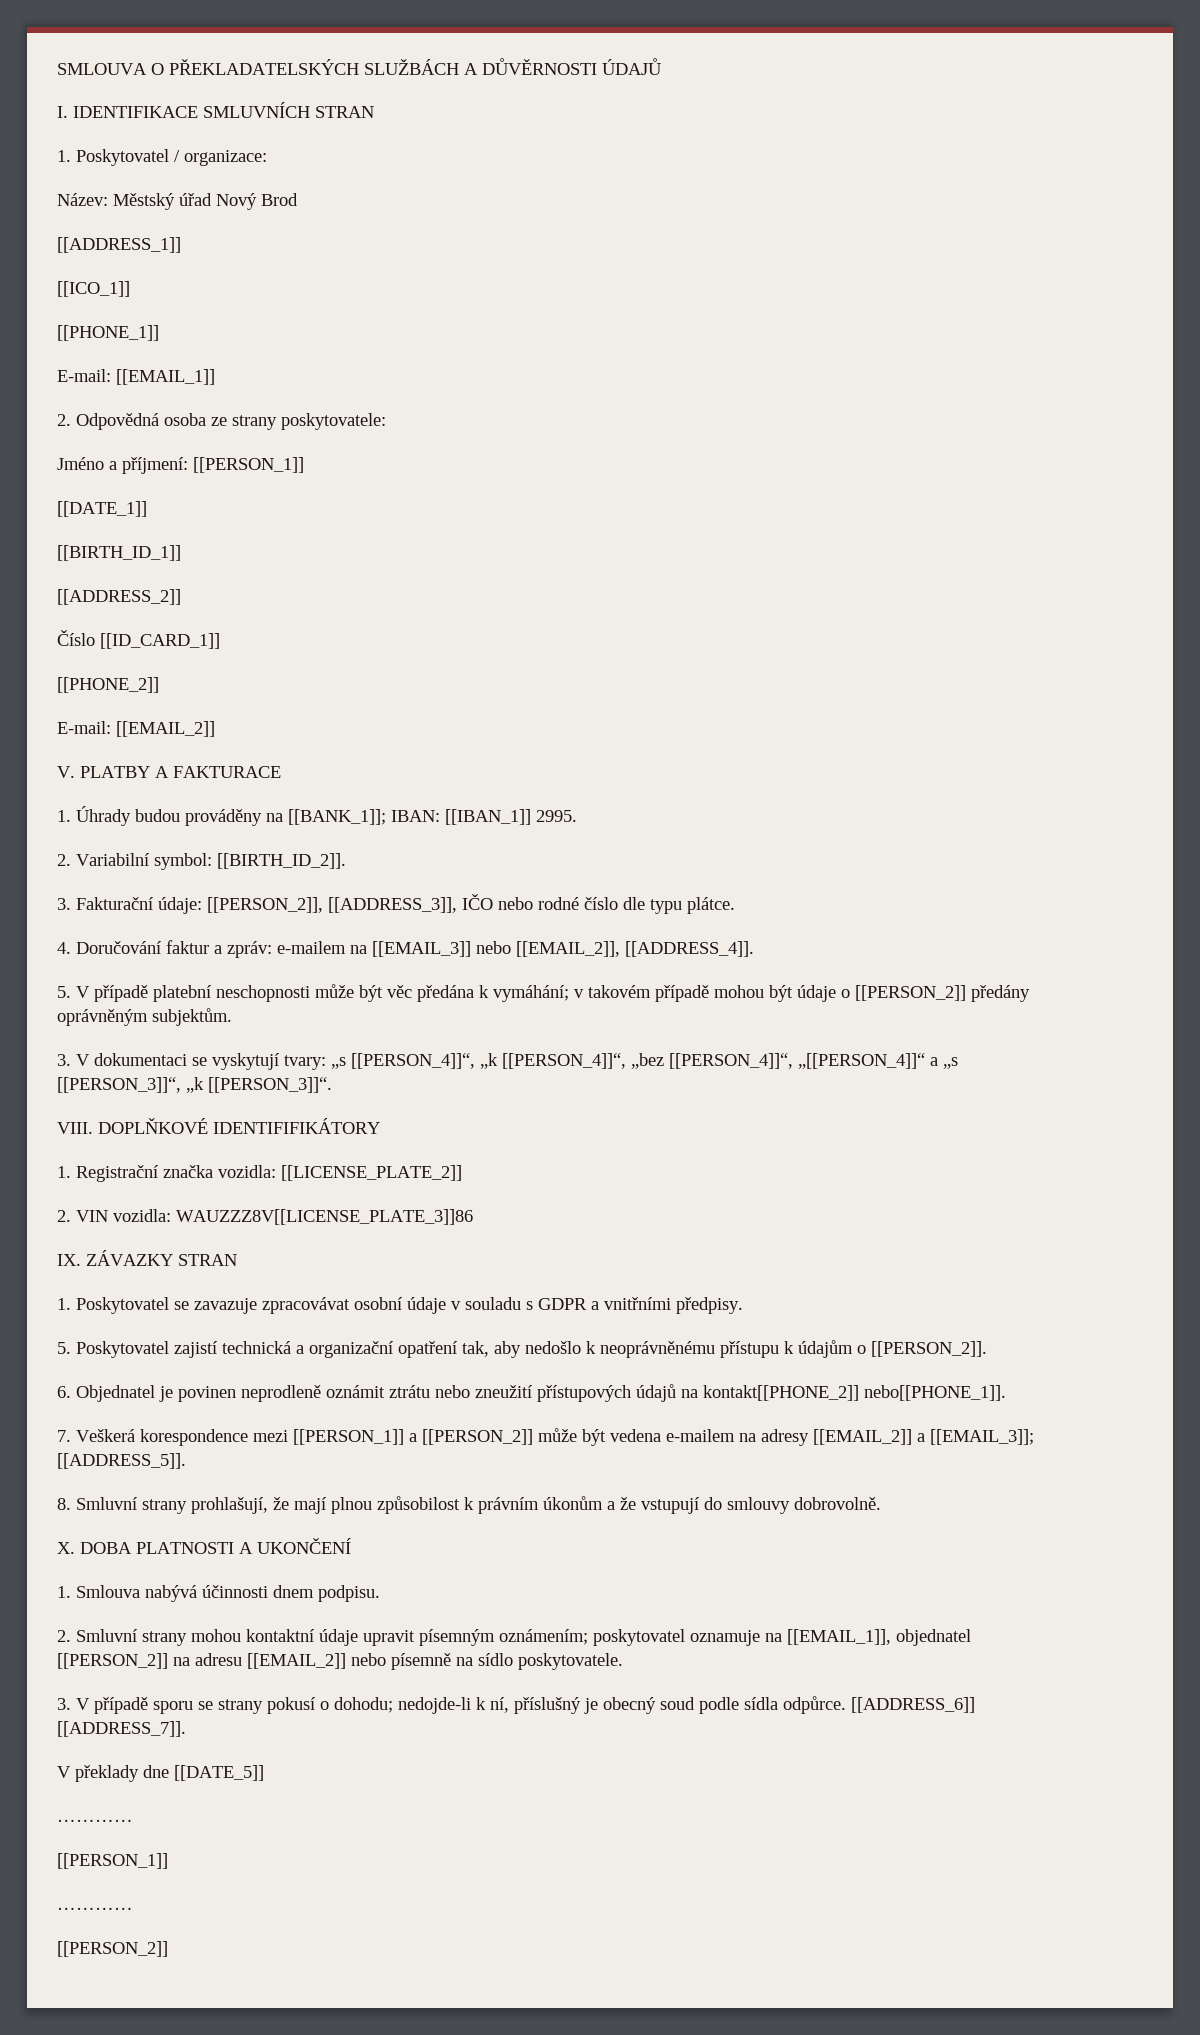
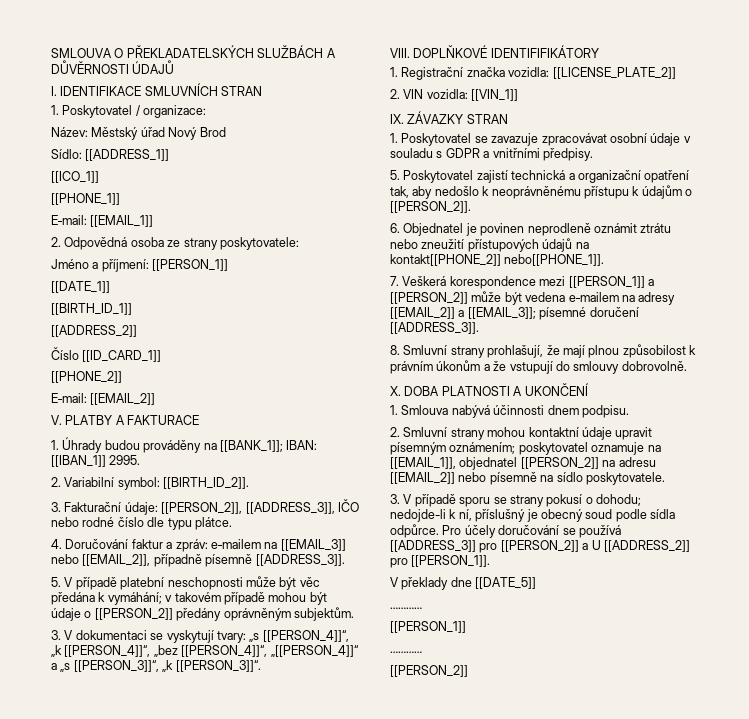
- [[ADDRESS_1]]
+ Sídlo: [[ADDRESS_1]]
- 4. Doručování faktur a zpráv: e‑mailem na [[EMAIL_3]] nebo [[EMAIL_2]], [[ADDRESS_4]].
+ 4. Doručování faktur a zpráv: e‑mailem na [[EMAIL_3]] nebo [[EMAIL_2]], případně písemně [[ADDRESS_3]].
- 2. VIN vozidla: WAUZZZ8V[[LICENSE_PLATE_3]]86
+ 2. VIN vozidla: [[VIN_1]]
- 7. Veškerá korespondence mezi [[PERSON_1]] a [[PERSON_2]] může být vedena e‑mailem na adresy [[EMAIL_2]] a [[EMAIL_3]]; [[ADDRESS_5]].
+ 7. Veškerá korespondence mezi [[PERSON_1]] a [[PERSON_2]] může být vedena e‑mailem na adresy [[EMAIL_2]] a [[EMAIL_3]]; písemné doručení [[ADDRESS_3]].
- [[ADDRESS_6]] [[ADDRESS_7]].
+ Pro účely doručování se používá [[ADDRESS_3]] pro [[PERSON_2]] a U [[ADDRESS_2]] pro [[PERSON_1]].

